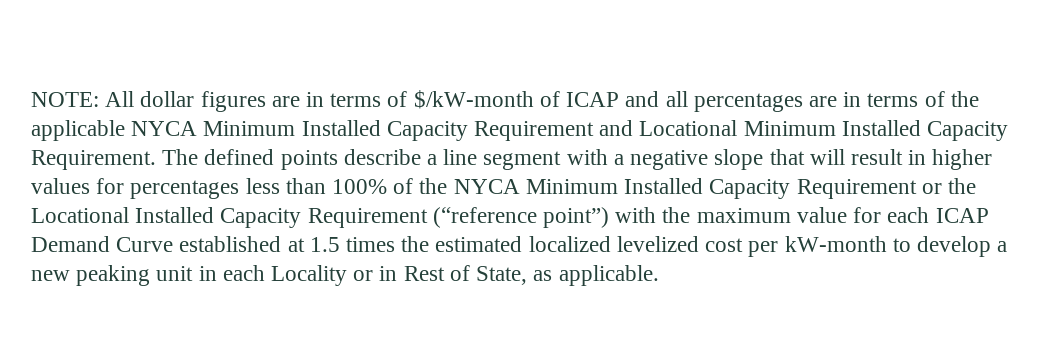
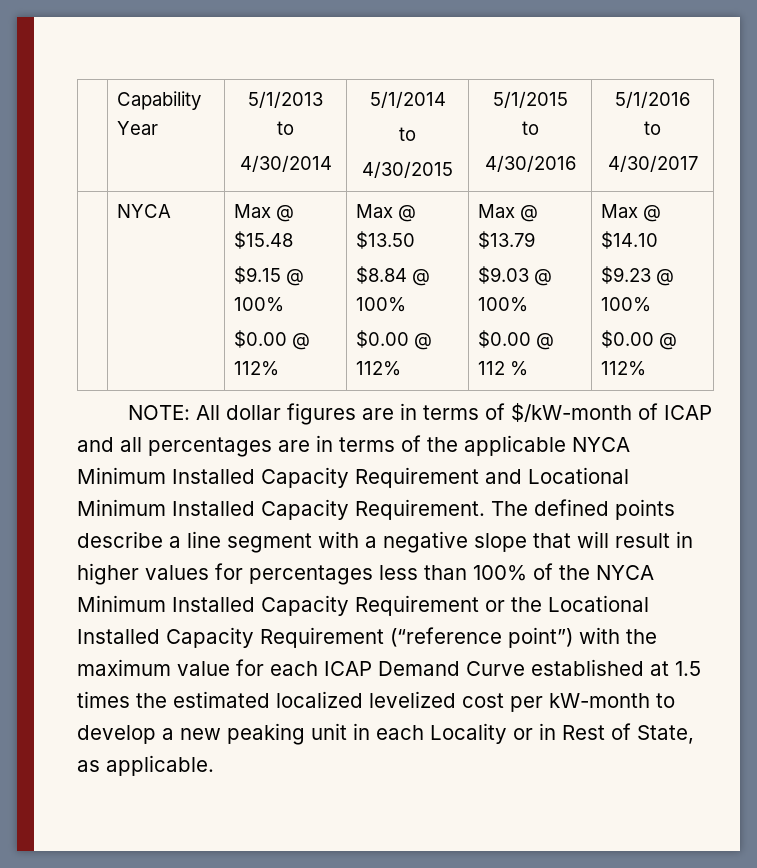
+ | Capability Year | 5/1/2013
+ to
+ 4/30/2014 | 5/1/2014
+ to
+ 4/30/2015 | 5/1/2015
+ to
+ 4/30/2016 | 5/1/2016
+ to
+ 4/30/2017
+ | NYCA | Max @ $15.48
+ $9.15 @ 100%
+ $0.00 @ 112% | Max @ $13.50
+ $8.84 @ 100%
+ $0.00 @ 112% | Max @ $13.79
+ $9.03 @ 100%
+ $0.00 @ 112 % | Max @ $14.10
+ $9.23 @ 100%
+ $0.00 @ 112%

